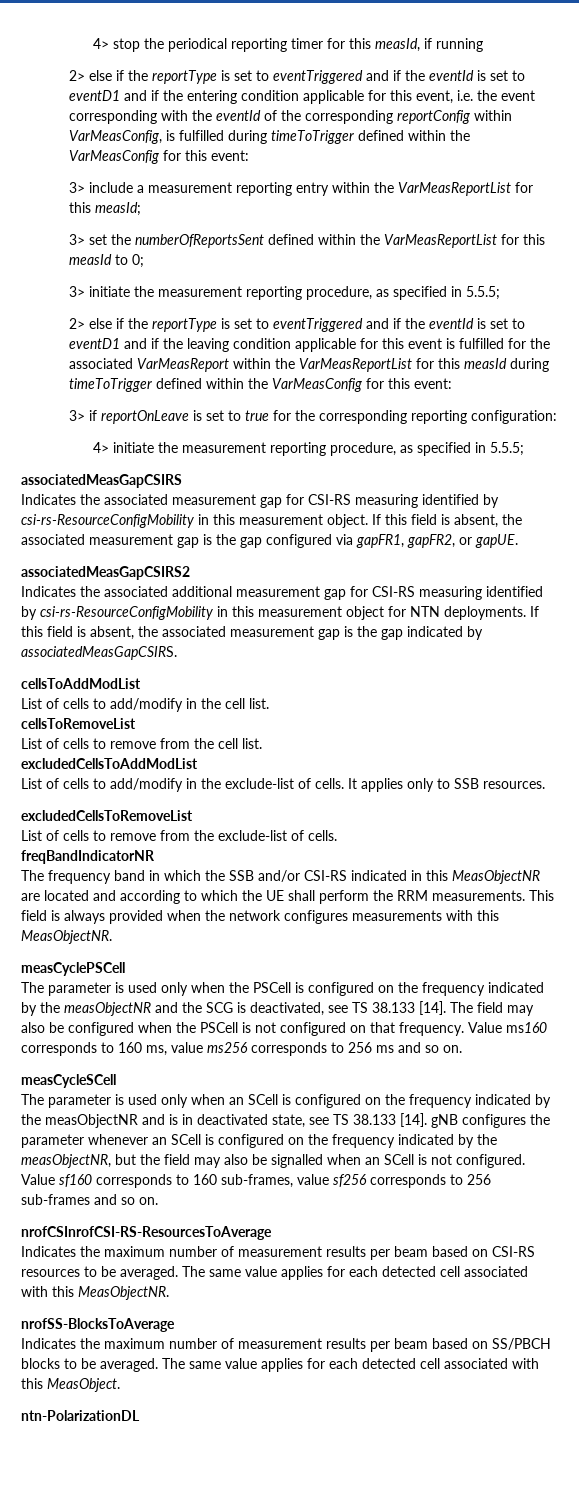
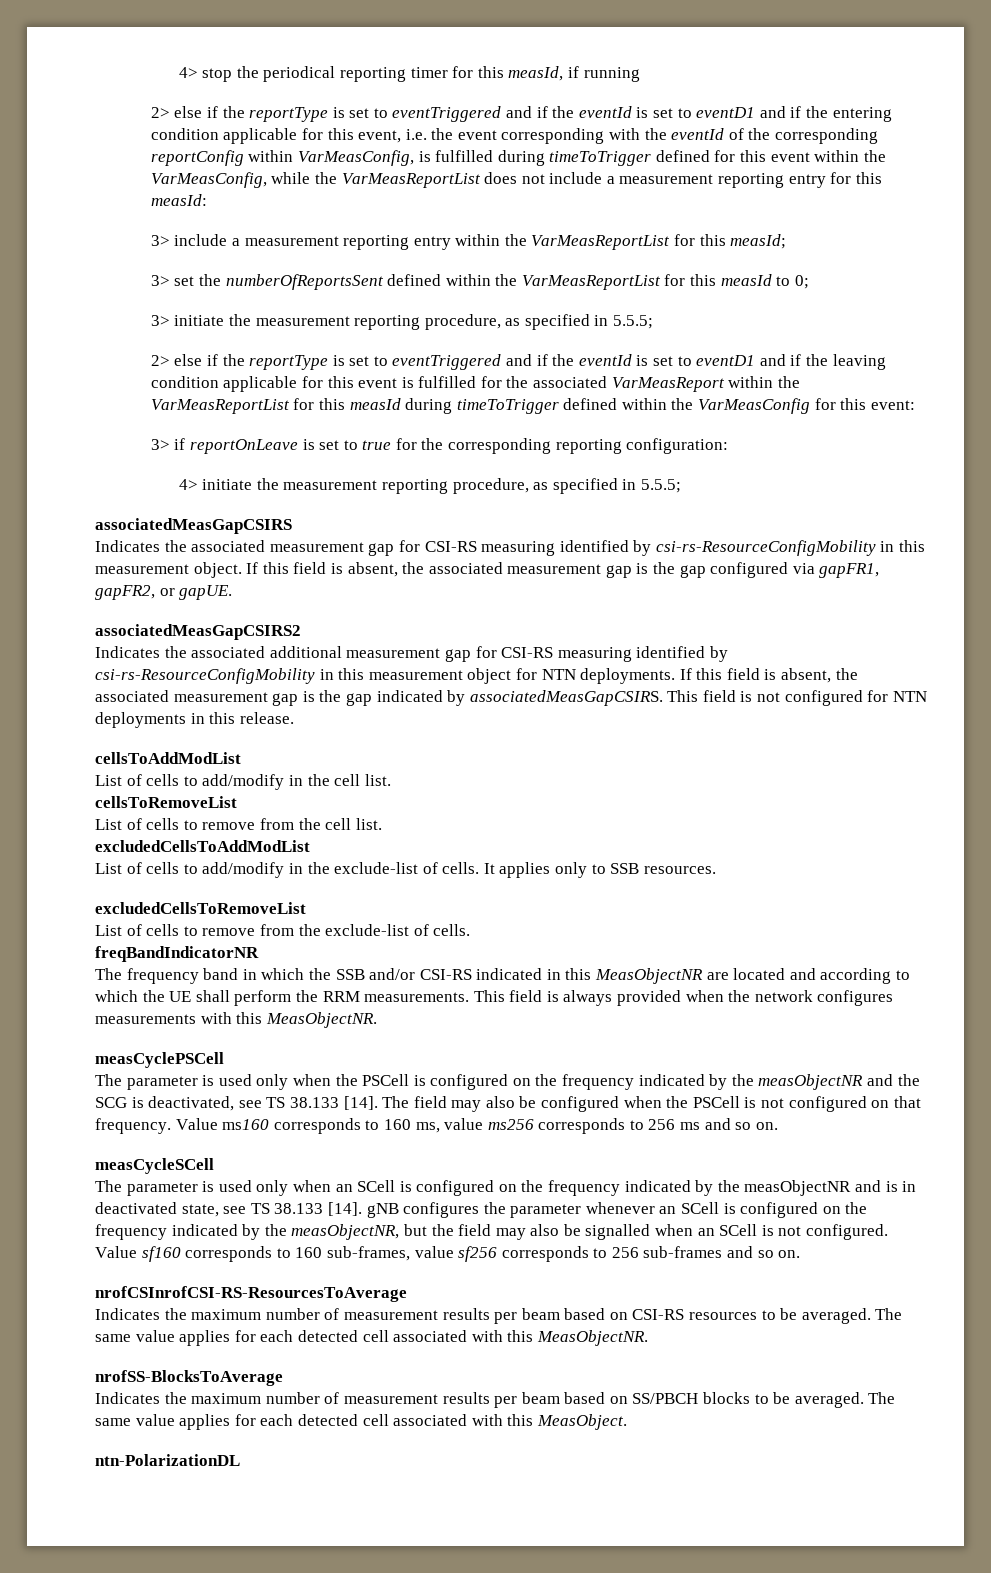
- 2> else if the reportType is set to eventTriggered and if the eventId is set to eventD1 and if the entering condition applicable for this event, i.e. the event corresponding with the eventId of the corresponding reportConfig within VarMeasConfig, is fulfilled during timeToTrigger defined within the VarMeasConfig for this event:
+ 2> else if the reportType is set to eventTriggered and if the eventId is set to eventD1 and if the entering condition applicable for this event, i.e. the event corresponding with the eventId of the corresponding reportConfig within VarMeasConfig, is fulfilled during timeToTrigger defined for this event within the VarMeasConfig, while the VarMeasReportList does not include a measurement reporting entry for this measId:
+ This field is not configured for NTN deployments in this release.

